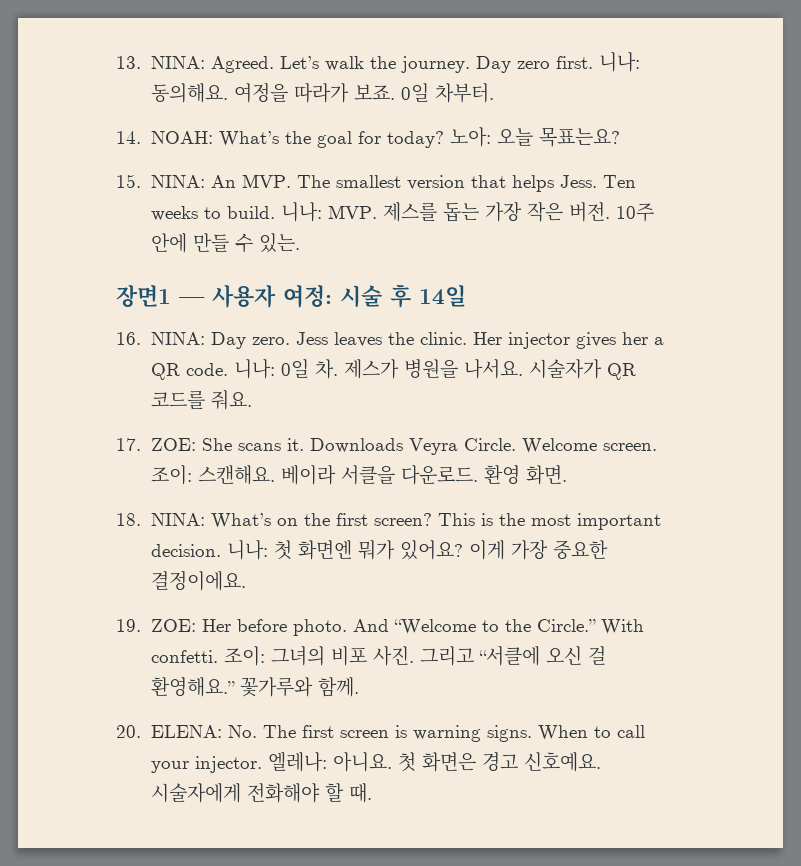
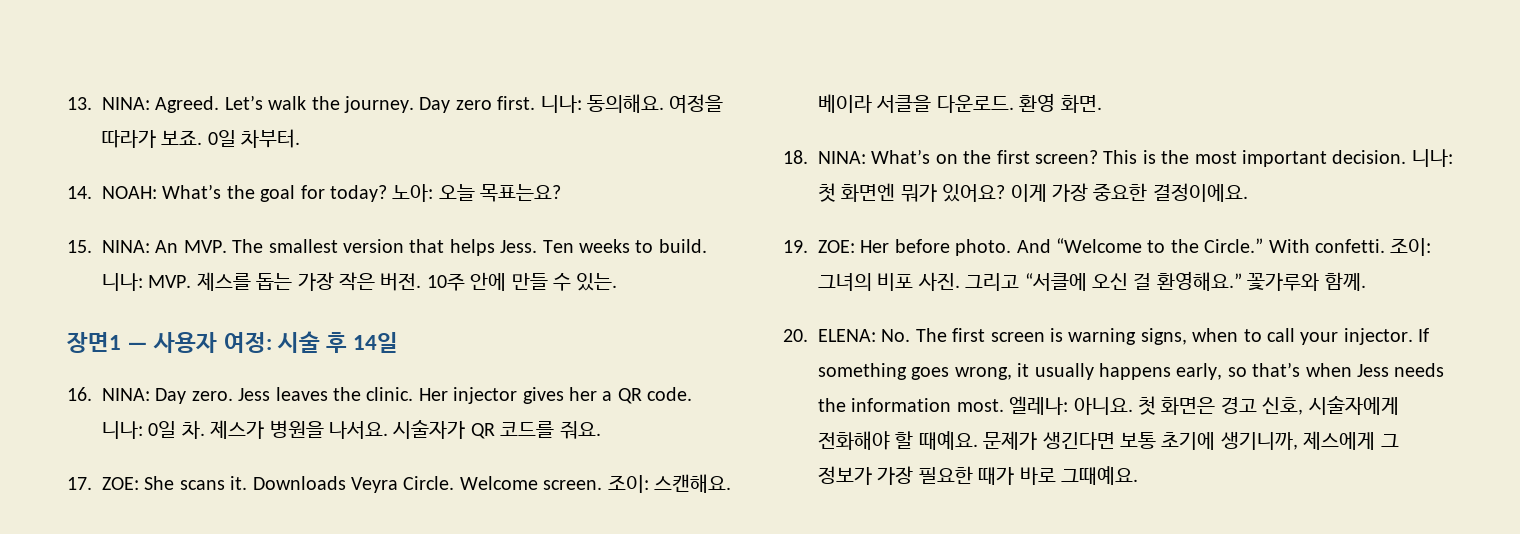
- 20. ELENA: No. The first screen is warning signs. When to call your injector.
+ 20. ELENA: No. The first screen is warning signs, when to call your injector.
+ If something goes wrong, it usually happens early, so that’s when Jess needs the information most.
- 첫 화면은 경고 신호예요. 시술자에게 전화해야 할 때.
+ 첫 화면은 경고 신호, 시술자에게 전화해야 할 때예요. 문제가 생긴다면 보통 초기에 생기니까, 제스에게 그 정보가 가장 필요한 때가 바로 그때예요.

